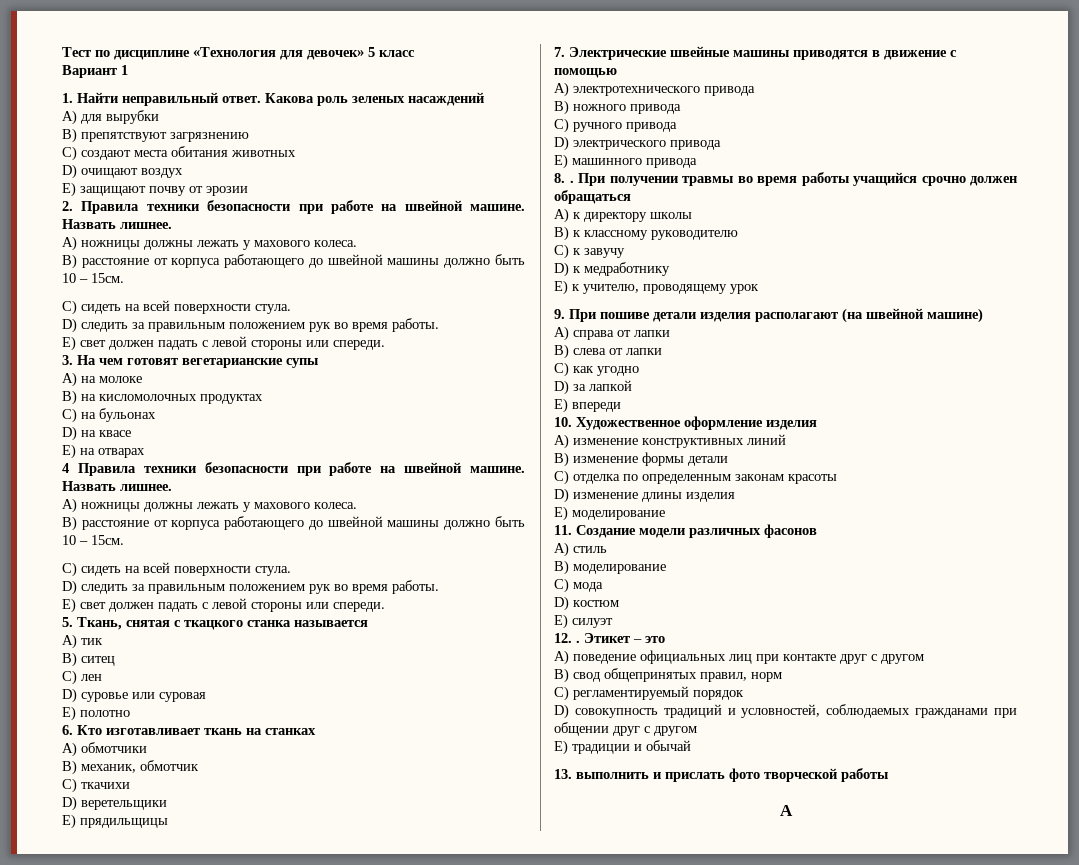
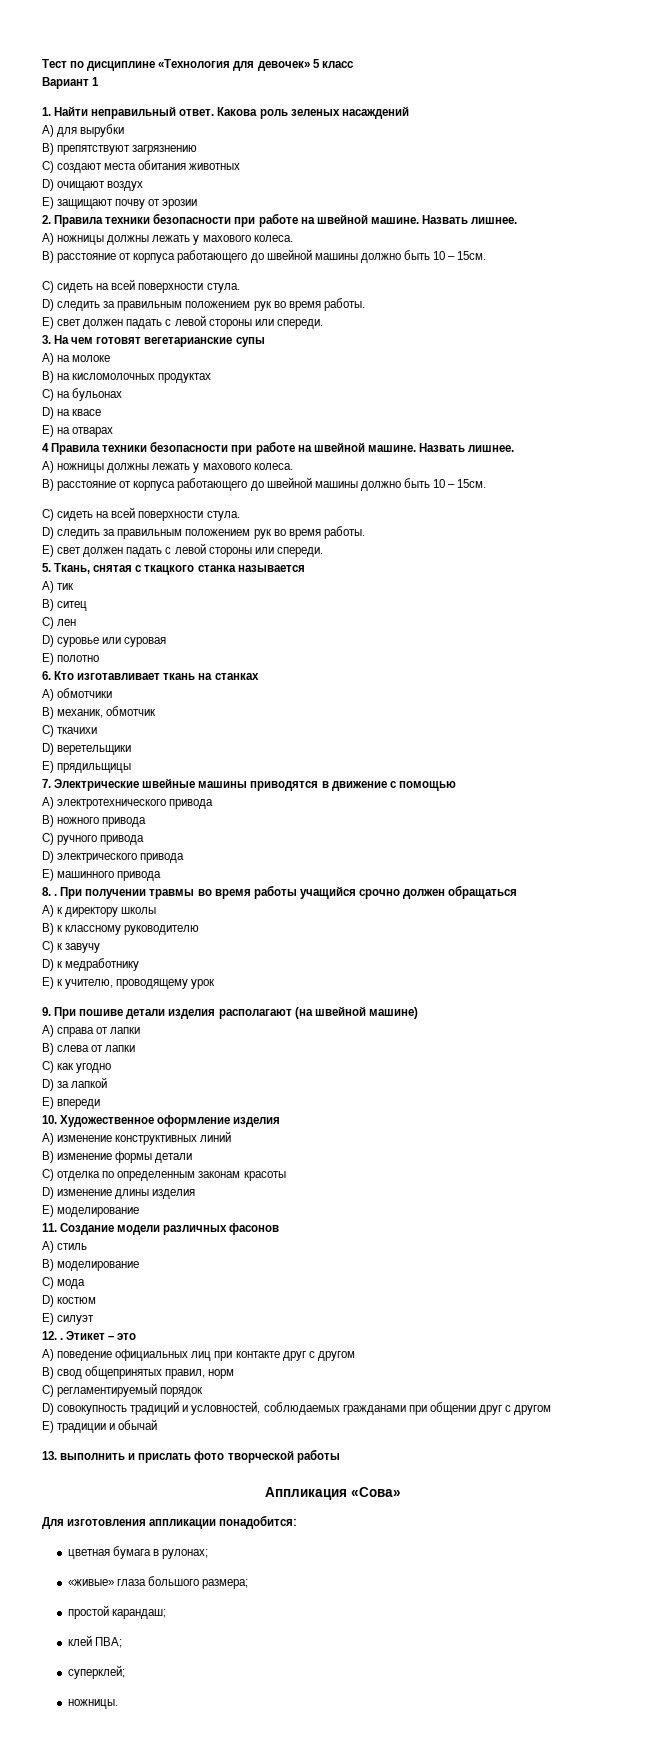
- А
+ Аппликация «Сова»
+ Для изготовления аппликации понадобится:
+ цветная бумага в рулонах;
+ «живые» глаза большого размера;
+ простой карандаш;
+ клей ПВА;
+ суперклей;
+ ножницы.

